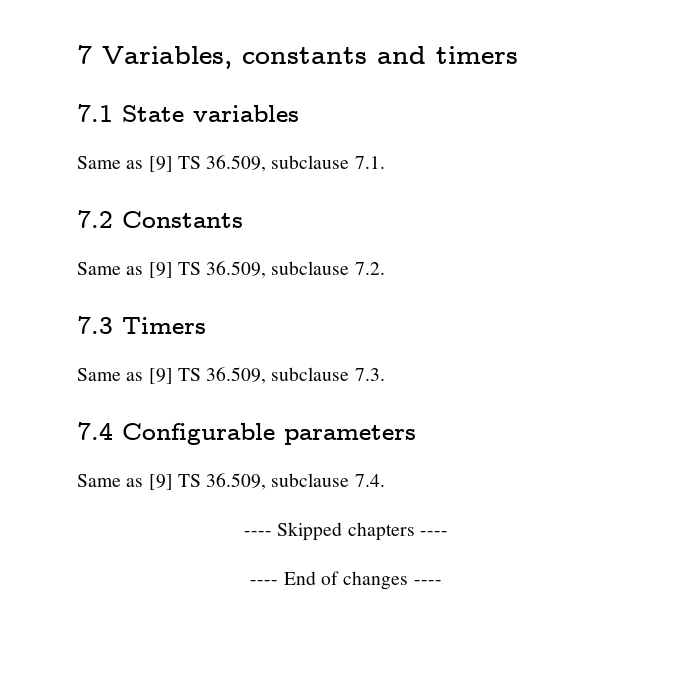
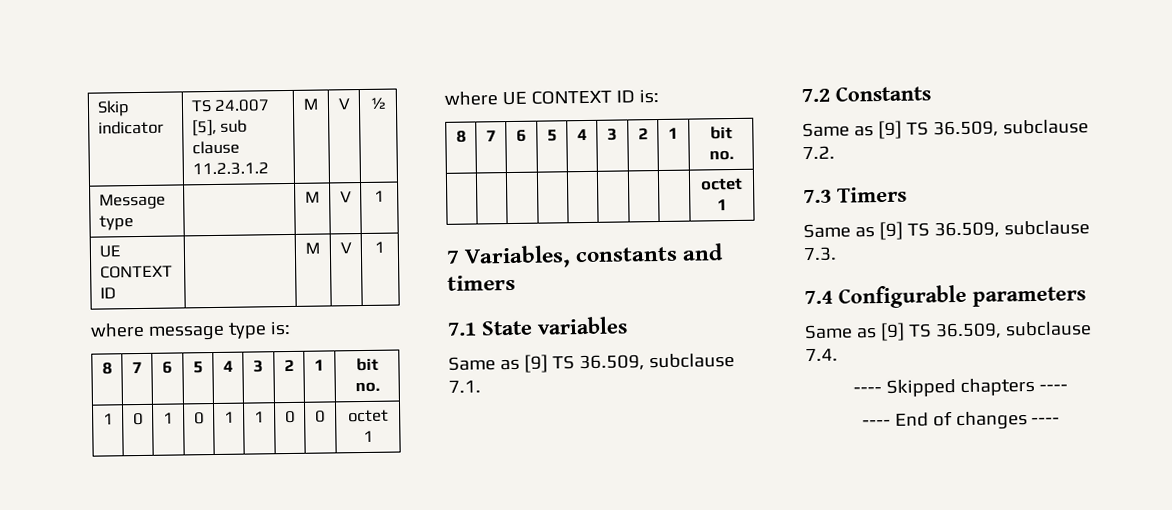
+ Skip indicator | TS 24.007 [5], sub clause 11.2.3.1.2 | M | V | ½
+ Message type | | M | V | 1
+ UE CONTEXT ID | | M | V | 1
+ where message type is:
+ 8 | 7 | 6 | 5 | 4 | 3 | 2 | 1 | bit no.
+ 1 | 0 | 1 | 0 | 1 | 1 | 0 | 0 | octet 1
+ where UE CONTEXT ID is:
+ 8 | 7 | 6 | 5 | 4 | 3 | 2 | 1 | bit no.
+ | | | | | | | | octet 1

